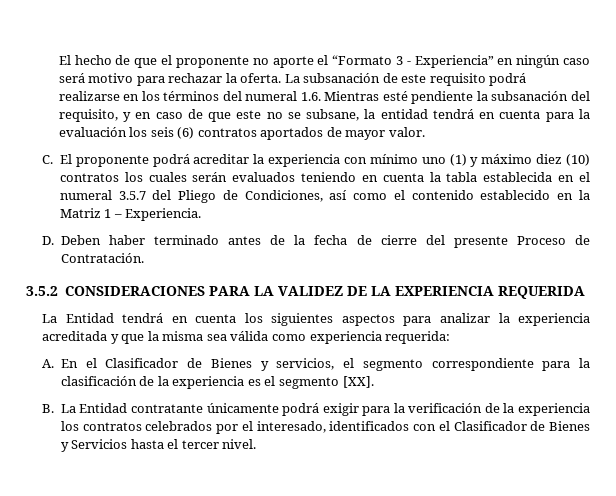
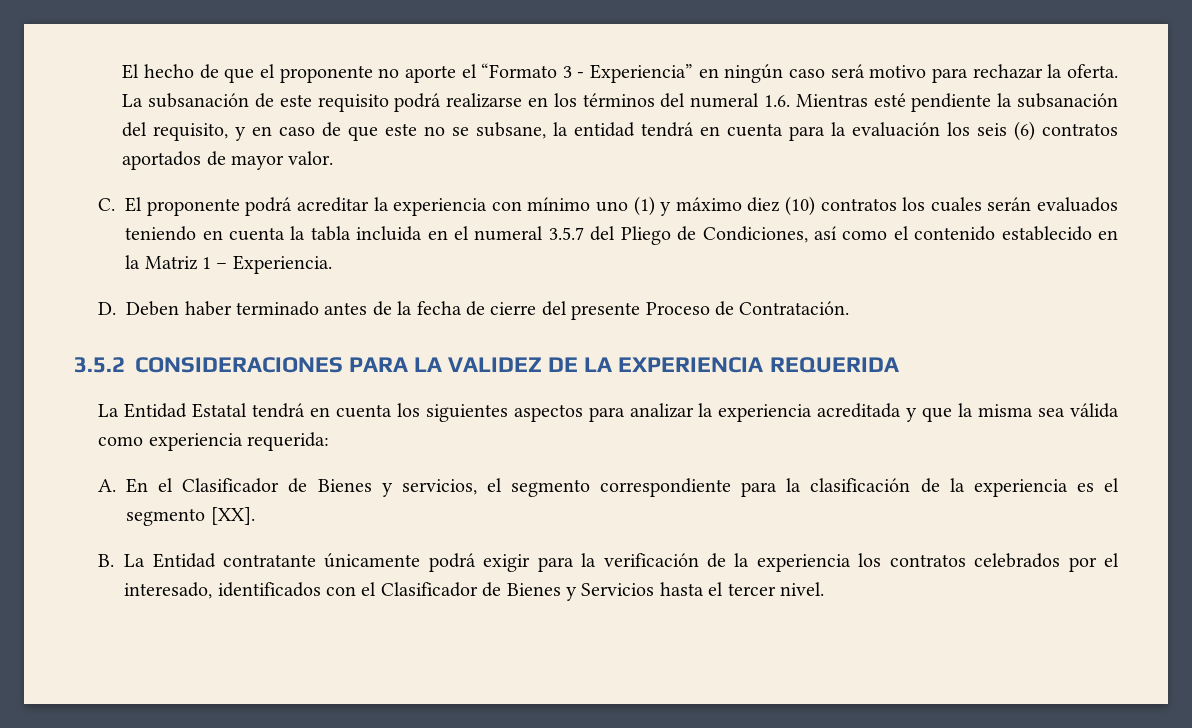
- C. El proponente podrá acreditar la experiencia con mínimo uno (1) y máximo diez (10) contratos los cuales serán evaluados teniendo en cuenta la tabla establecida en el numeral 3.5.7 del Pliego de Condiciones, así como el contenido establecido en la Matriz 1 – Experiencia.
+ C. El proponente podrá acreditar la experiencia con mínimo uno (1) y máximo diez (10) contratos los cuales serán evaluados teniendo en cuenta la tabla incluida en el numeral 3.5.7 del Pliego de Condiciones, así como el contenido establecido en la Matriz 1 – Experiencia.
- La Entidad tendrá en cuenta los siguientes aspectos para analizar la experiencia acreditada y que la misma sea válida como experiencia requerida:
+ La Entidad Estatal tendrá en cuenta los siguientes aspectos para analizar la experiencia acreditada y que la misma sea válida como experiencia requerida:

